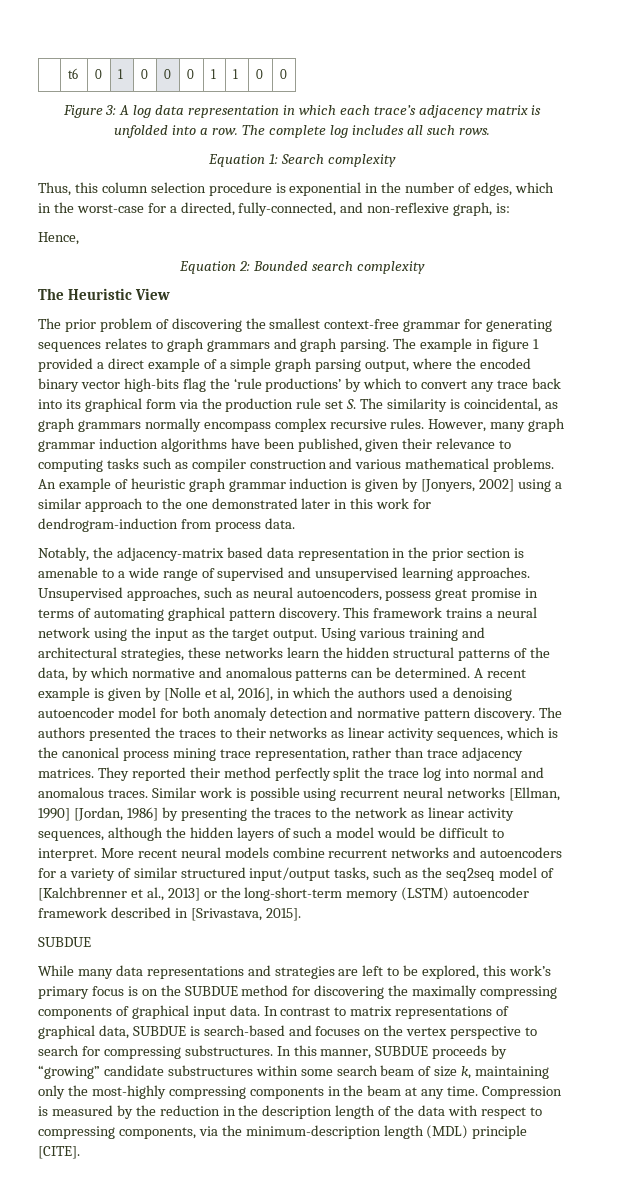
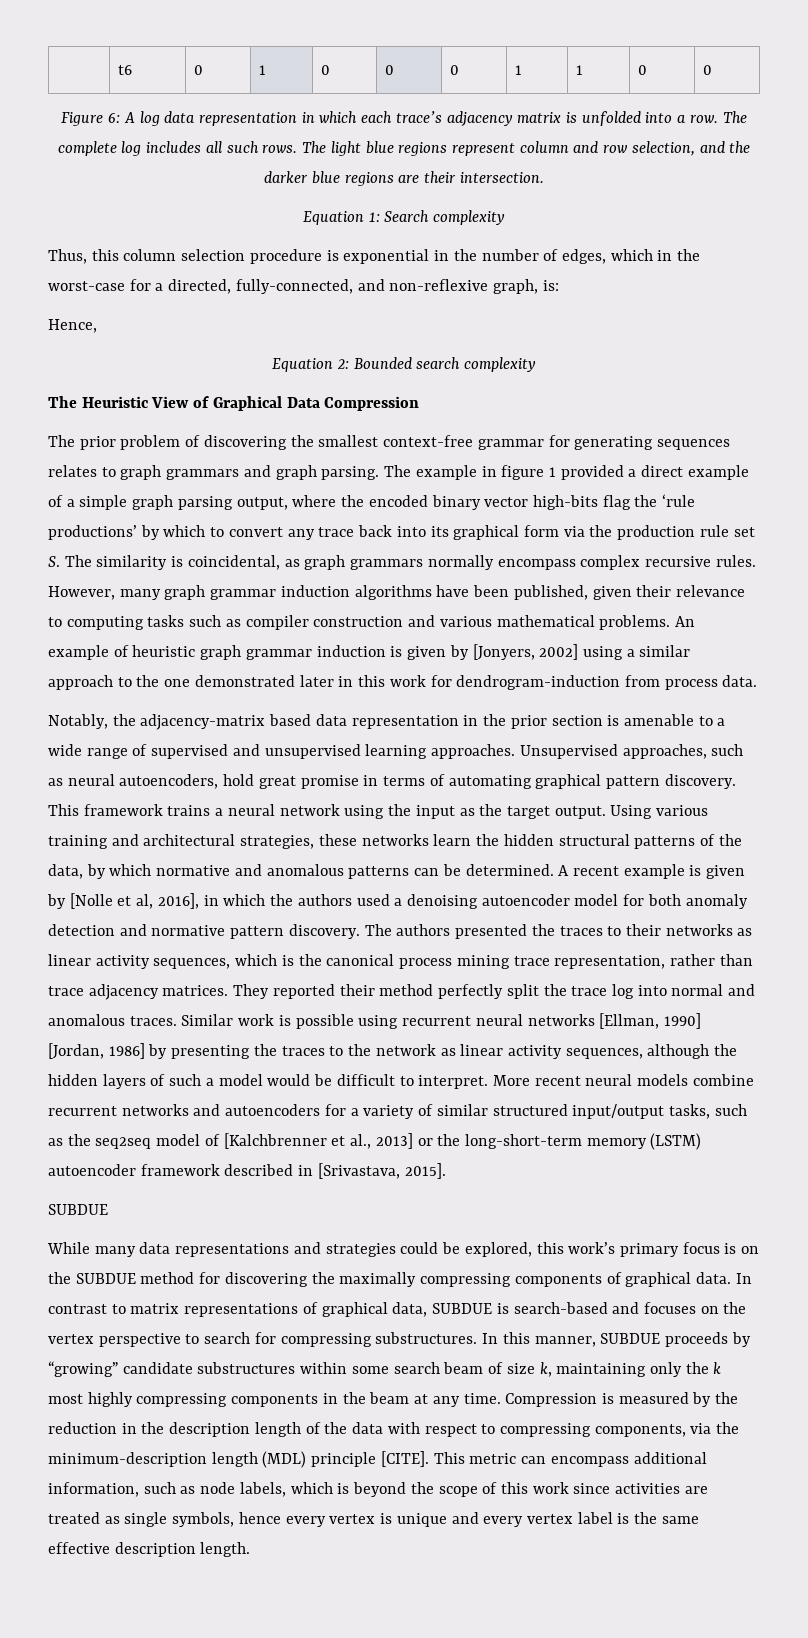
- Figure 3: A log data representation in which each trace’s adjacency matrix is unfolded into a row.
+ Figure 6: A log data representation in which each trace’s adjacency matrix is unfolded into a row.
+ The light blue regions represent column and row selection, and the darker blue regions are their intersection.
- The Heuristic View
+ The Heuristic View of Graphical Data Compression
- Unsupervised approaches, such as neural autoencoders, possess great promise in terms of automating graphical pattern discovery.
+ Unsupervised approaches, such as neural autoencoders, hold great promise in terms of automating graphical pattern discovery.
- While many data representations and strategies are left to be explored, this work’s primary focus is on the SUBDUE method for discovering the maximally compressing components of graphical input data.
+ While many data representations and strategies could be explored, this work’s primary focus is on the SUBDUE method for discovering the maximally compressing components of graphical data.
- In this manner, SUBDUE proceeds by “growing” candidate substructures within some search beam of size k, maintaining only the most-highly compressing components in the beam at any time.
+ In this manner, SUBDUE proceeds by “growing” candidate substructures within some search beam of size k, maintaining only the k most highly compressing components in the beam at any time.
+ This metric can encompass additional information, such as node labels, which is beyond the scope of this work since activities are treated as single symbols, hence every vertex is unique and every vertex label is the same effective description length.

